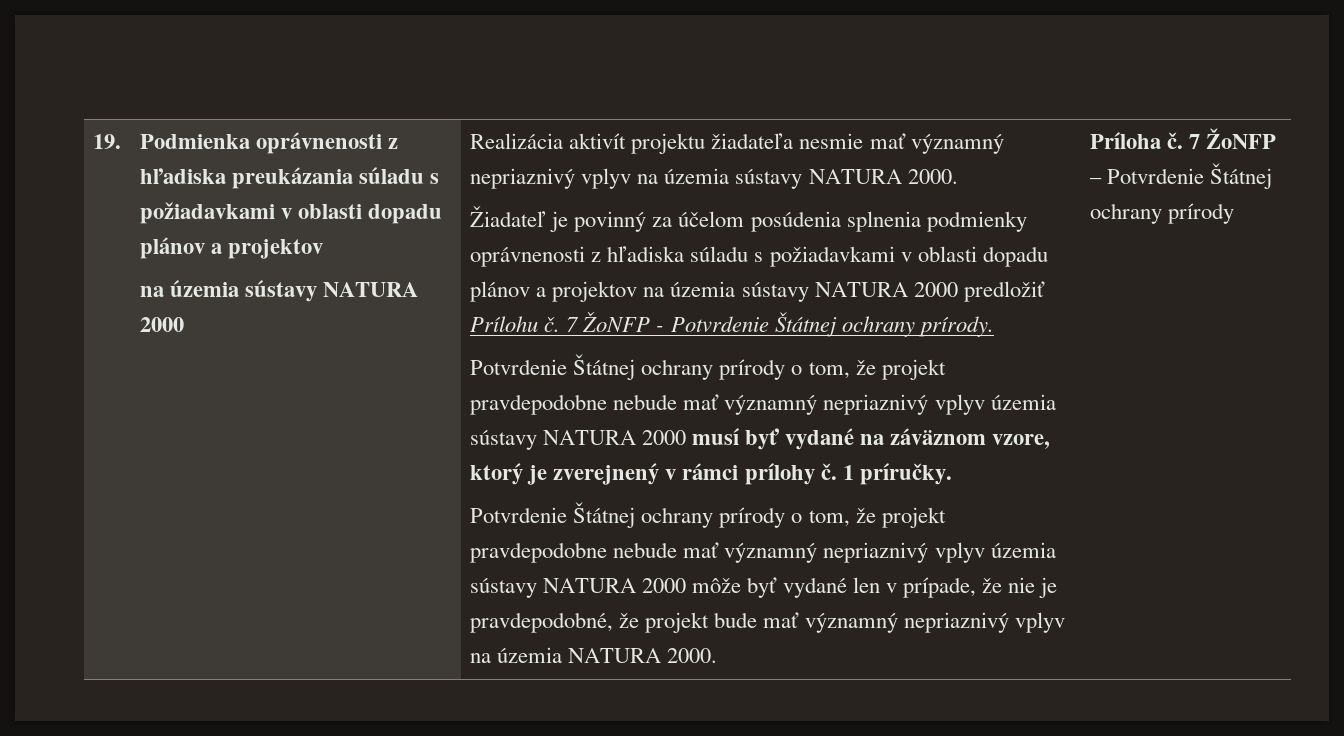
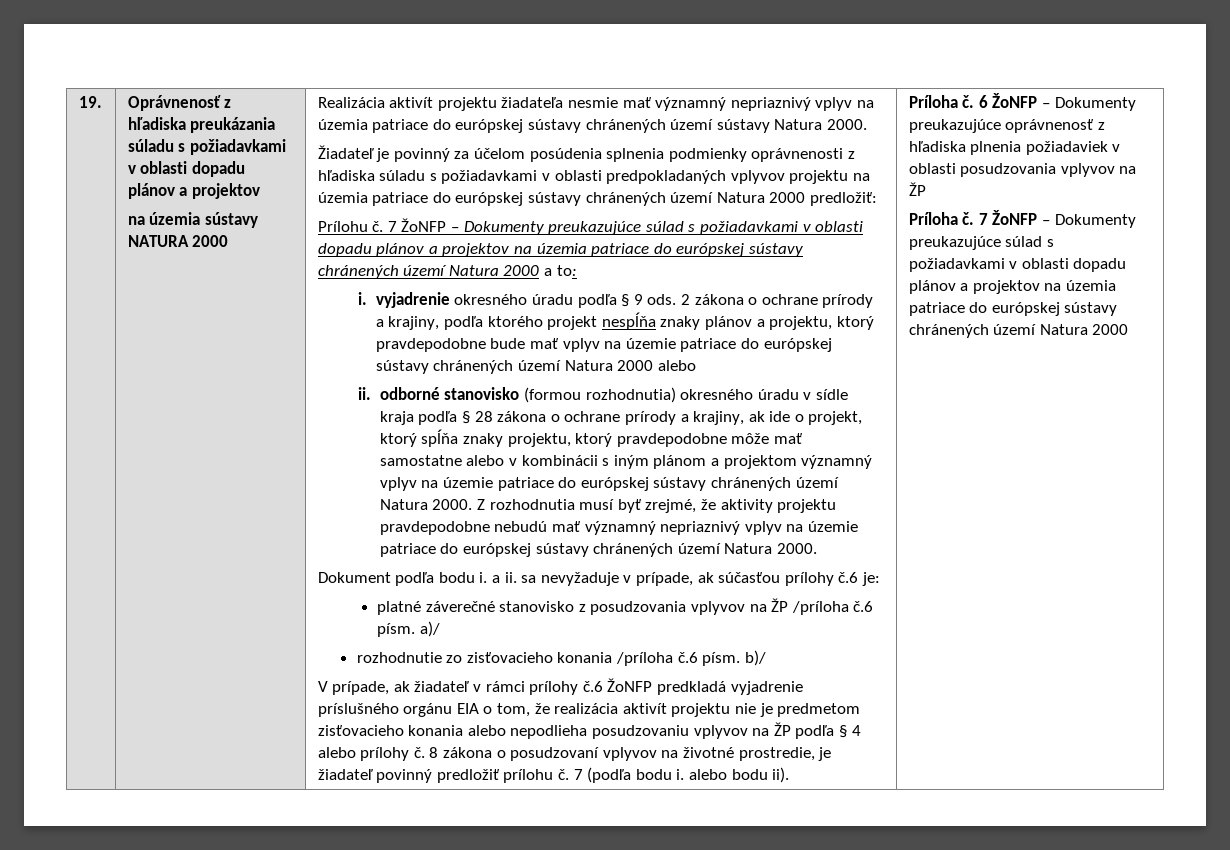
- Podmienka oprávnenosti z hľadiska preukázania súladu s požiadavkami v oblasti dopadu plánov a projektov
+ Oprávnenosť z hľadiska preukázania súladu s požiadavkami v oblasti dopadu plánov a projektov
- Realizácia aktivít projektu žiadateľa nesmie mať významný nepriaznivý vplyv na územia sústavy NATURA 2000.
+ Realizácia aktivít projektu žiadateľa nesmie mať významný nepriaznivý vplyv na územia patriace do európskej sústavy chránených území sústavy Natura 2000.
- Žiadateľ je povinný za účelom posúdenia splnenia podmienky oprávnenosti z hľadiska súladu s požiadavkami v oblasti dopadu plánov a projektov na územia sústavy NATURA 2000 predložiť Prílohu č. 7 ŽoNFP - Potvrdenie Štátnej ochrany prírody.
- Potvrdenie Štátnej ochrany prírody o tom, že projekt pravdepodobne nebude mať významný nepriaznivý vplyv územia sústavy NATURA 2000 musí byť vydané na záväznom vzore, ktorý je zverejnený v rámci prílohy č. 1 príručky.
- Potvrdenie Štátnej ochrany prírody o tom, že projekt pravdepodobne nebude mať významný nepriaznivý vplyv územia sústavy NATURA 2000 môže byť vydané len v prípade, že nie je pravdepodobné, že projekt bude mať významný nepriaznivý vplyv na územia NATURA 2000. | Príloha č. 7 ŽoNFP – Potvrdenie Štátnej ochrany prírody
+ Žiadateľ je povinný za účelom posúdenia splnenia podmienky oprávnenosti z hľadiska súladu s požiadavkami v oblasti predpokladaných vplyvov projektu na územia patriace do európskej sústavy chránených území Natura 2000 predložiť:
+ Prílohu č. 7 ŽoNFP – Dokumenty preukazujúce súlad s požiadavkami v oblasti dopadu plánov a projektov na územia patriace do európskej sústavy chránených území Natura 2000 a to:
+ i. vyjadrenie okresného úradu podľa § 9 ods. 2 zákona o ochrane prírody a krajiny, podľa ktorého projekt nespĺňa znaky plánov a projektu, ktorý pravdepodobne bude mať vplyv na územie patriace do európskej sústavy chránených území Natura 2000 alebo
+ ii. odborné stanovisko (formou rozhodnutia) okresného úradu v sídle kraja podľa § 28 zákona o ochrane prírody a krajiny, ak ide o projekt, ktorý spĺňa znaky projektu, ktorý pravdepodobne môže mať samostatne alebo v kombinácii s iným plánom a projektom významný vplyv na územie patriace do európskej sústavy chránených území Natura 2000. Z rozhodnutia musí byť zrejmé, že aktivity projektu pravdepodobne nebudú mať významný nepriaznivý vplyv na územie patriace do európskej sústavy chránených území Natura 2000.
+ Dokument podľa bodu i. a ii. sa nevyžaduje v prípade, ak súčasťou prílohy č.6 je:
+ platné záverečné stanovisko z posudzovania vplyvov na ŽP /príloha č.6 písm. a)/
+ rozhodnutie zo zisťovacieho konania /príloha č.6 písm. b)/
+ V prípade, ak žiadateľ v rámci prílohy č.6 ŽoNFP predkladá vyjadrenie príslušného orgánu EIA o tom, že realizácia aktivít projektu nie je predmetom zisťovacieho konania alebo nepodlieha posudzovaniu vplyvov na ŽP podľa § 4 alebo prílohy č. 8 zákona o posudzovaní vplyvov na životné prostredie, je žiadateľ povinný predložiť prílohu č. 7 (podľa bodu i. alebo bodu ii). | Príloha č. 6 ŽoNFP – Dokumenty preukazujúce oprávnenosť z hľadiska plnenia požiadaviek v oblasti posudzovania vplyvov na ŽP
+ Príloha č. 7 ŽoNFP – Dokumenty preukazujúce súlad s požiadavkami v oblasti dopadu plánov a projektov na územia patriace do európskej sústavy chránených území Natura 2000

